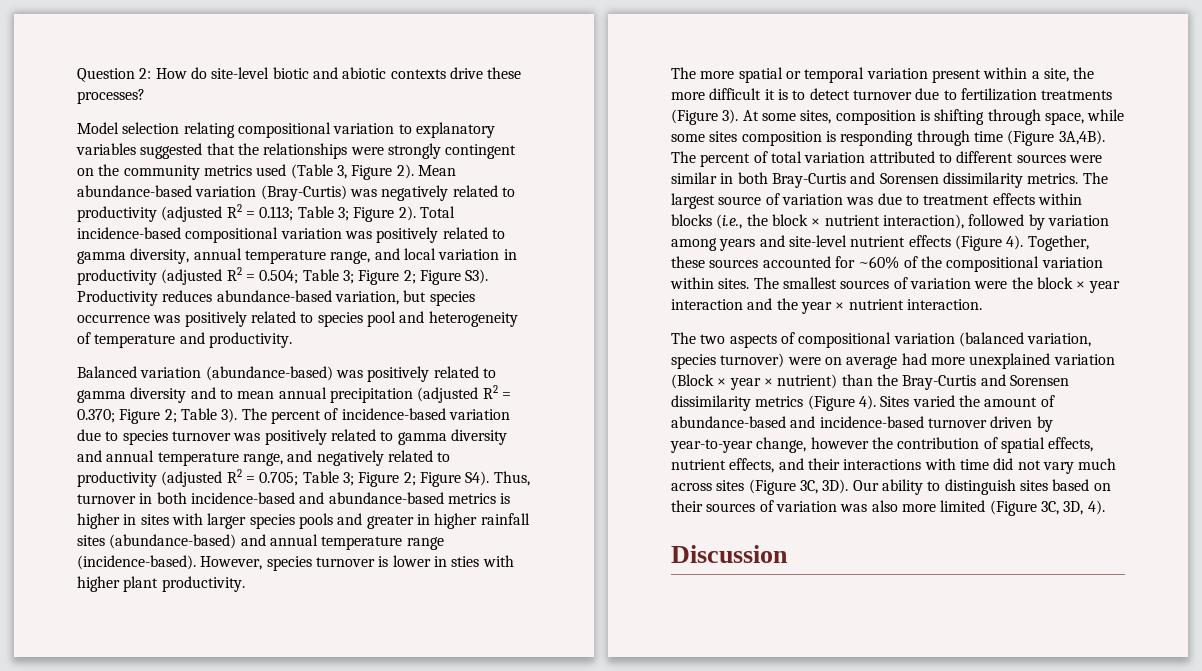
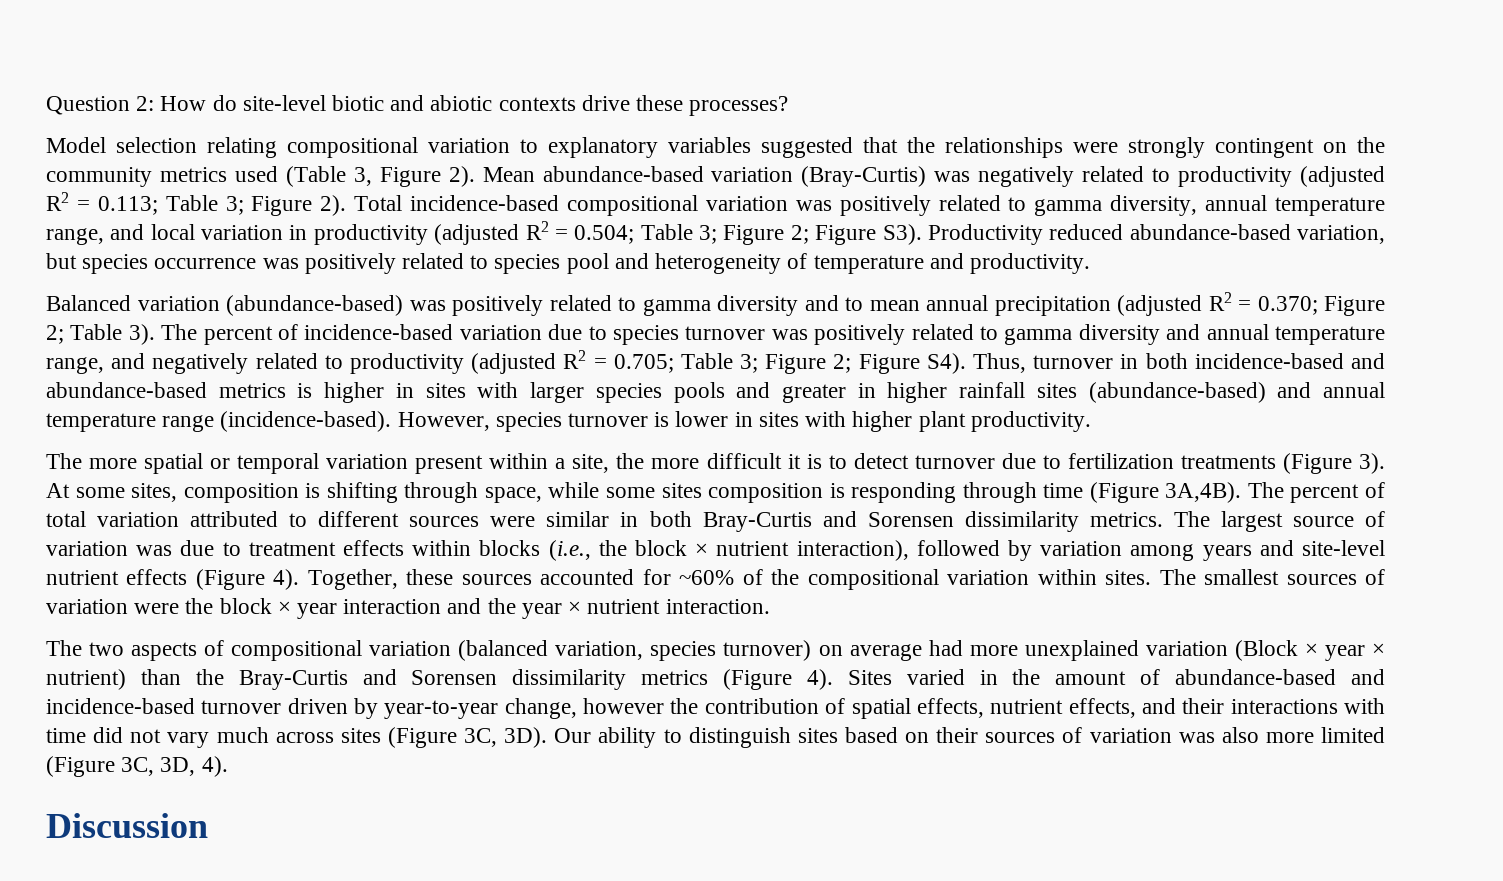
- Total incidence-based compositional variation was positively related to gamma diversity, annual temperature range, and local variation in productivity (adjusted R2 = 0.504; Table 3; Figure 2; Figure S3). Productivity reduces abundance-based variation, but species occurrence was positively related to species pool and heterogeneity of temperature and productivity.
+ Total incidence-based compositional variation was positively related to gamma diversity, annual temperature range, and local variation in productivity (adjusted R2 = 0.504; Table 3; Figure 2; Figure S3). Productivity reduced abundance-based variation, but species occurrence was positively related to species pool and heterogeneity of temperature and productivity.
- However, species turnover is lower in sties with higher plant productivity.
+ However, species turnover is lower in sites with higher plant productivity.
- The two aspects of compositional variation (balanced variation, species turnover) were on average had more unexplained variation (Block × year × nutrient) than the Bray-Curtis and Sorensen dissimilarity metrics (Figure 4).
+ The two aspects of compositional variation (balanced variation, species turnover) on average had more unexplained variation (Block × year × nutrient) than the Bray-Curtis and Sorensen dissimilarity metrics (Figure 4).
- Sites varied the amount of abundance-based and incidence-based turnover driven by year-to-year change, however the contribution of spatial effects, nutrient effects, and their interactions with time did not vary much across sites (Figure 3C, 3D).
+ Sites varied in the amount of abundance-based and incidence-based turnover driven by year-to-year change, however the contribution of spatial effects, nutrient effects, and their interactions with time did not vary much across sites (Figure 3C, 3D).

